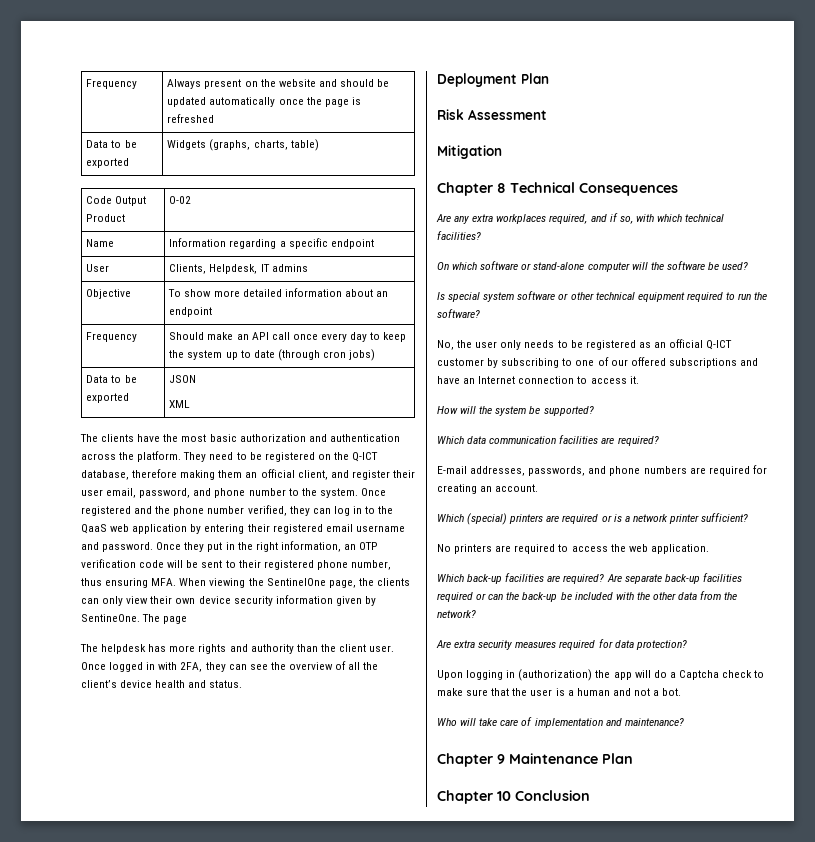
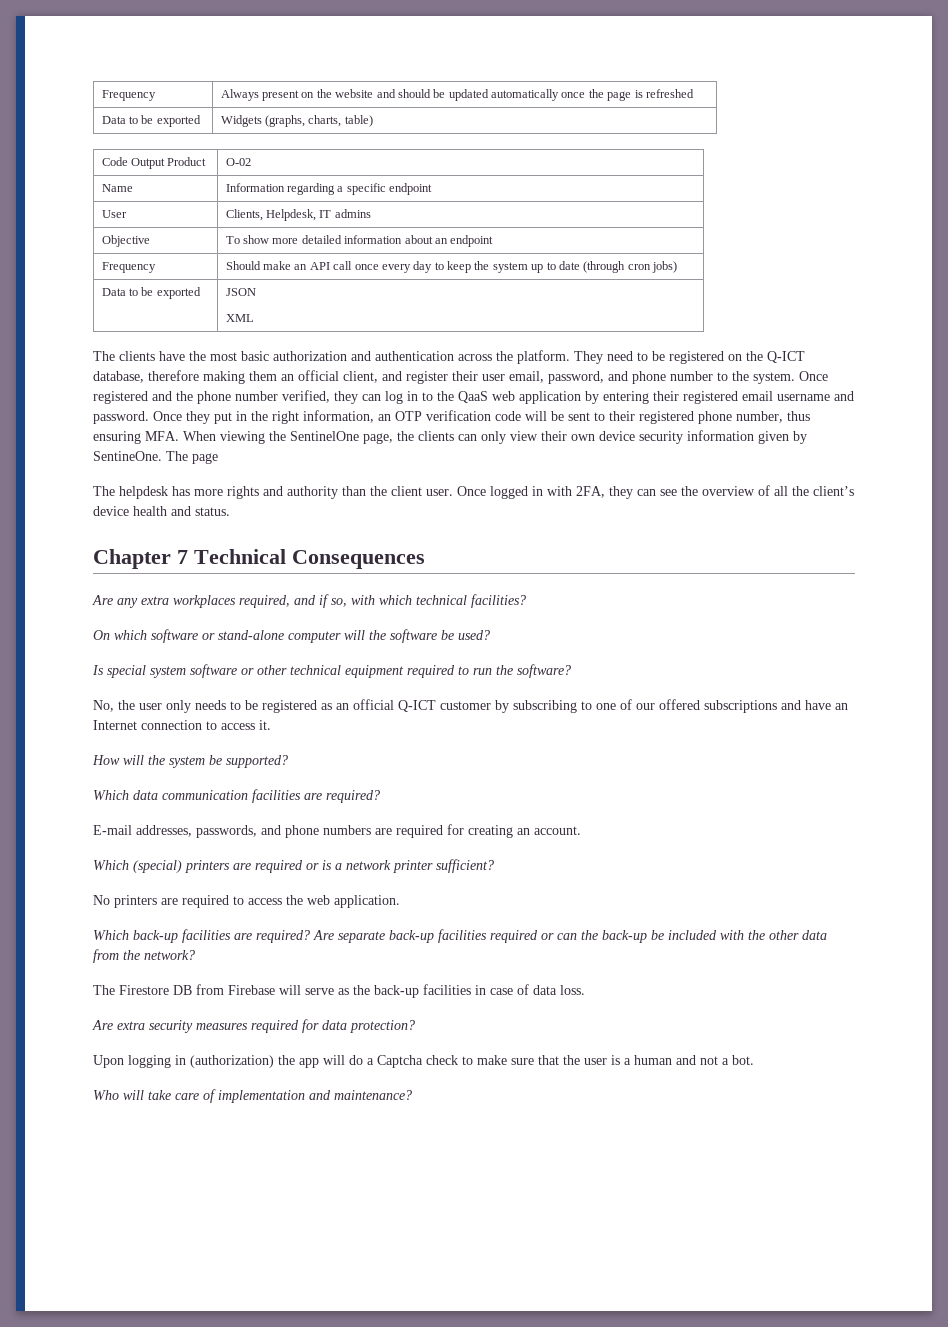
- Deployment Plan
- Risk Assessment
- Mitigation
- Chapter 8 Technical Consequences
+ Chapter 7 Technical Consequences
+ The Firestore DB from Firebase will serve as the back-up facilities in case of data loss.
- Chapter 9 Maintenance Plan
- Chapter 10 Conclusion

